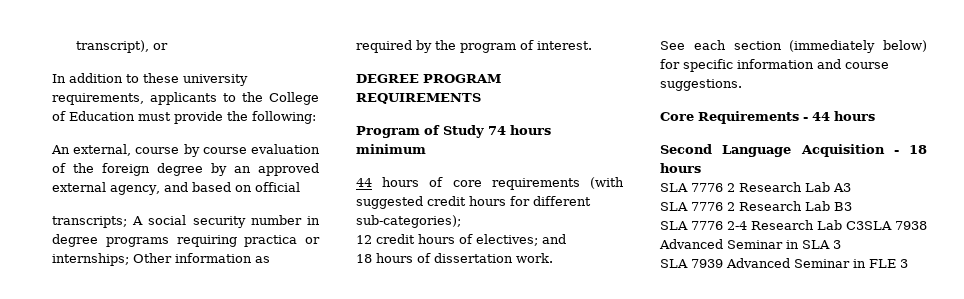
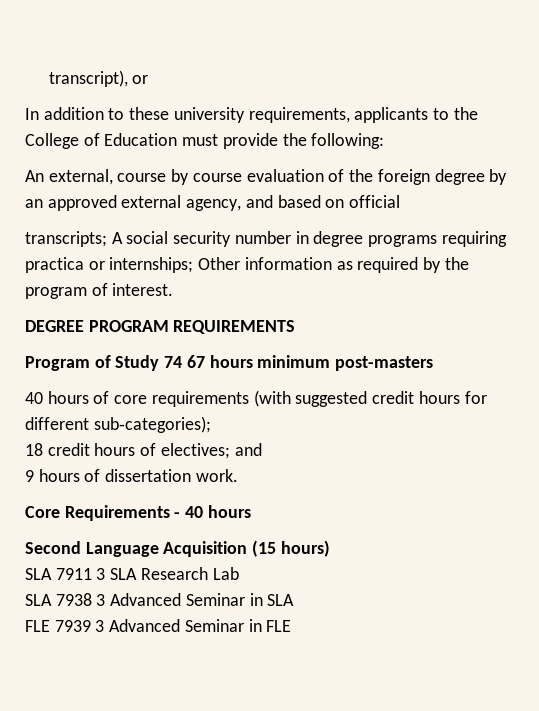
- Program of Study 74 hours minimum
- 44 hours of core requirements (with suggested credit hours for different sub‐categories);
+ Program of Study 74 67 hours minimum post-masters
+ 40 hours of core requirements (with suggested credit hours for different sub‐categories);
- 12 credit hours of electives; and
+ 18 credit hours of electives; and
- 18 hours of dissertation work.
+ 9 hours of dissertation work.
- See each section (immediately below) for specific information and course suggestions.
- Core Requirements - 44 hours
+ Core Requirements - 40 hours
- Second Language Acquisition - 18 hours
- SLA 7776 2 Research Lab A3
- SLA 7776 2 Research Lab B3
- SLA 7776 2-4 Research Lab C3SLA 7938 Advanced Seminar in SLA 3
- SLA 7939 Advanced Seminar in FLE 3
+ Second Language Acquisition (15 hours)
+ SLA 7911 3 SLA Research Lab
+ SLA 7938 3 Advanced Seminar in SLA
+ FLE 7939 3 Advanced Seminar in FLE

